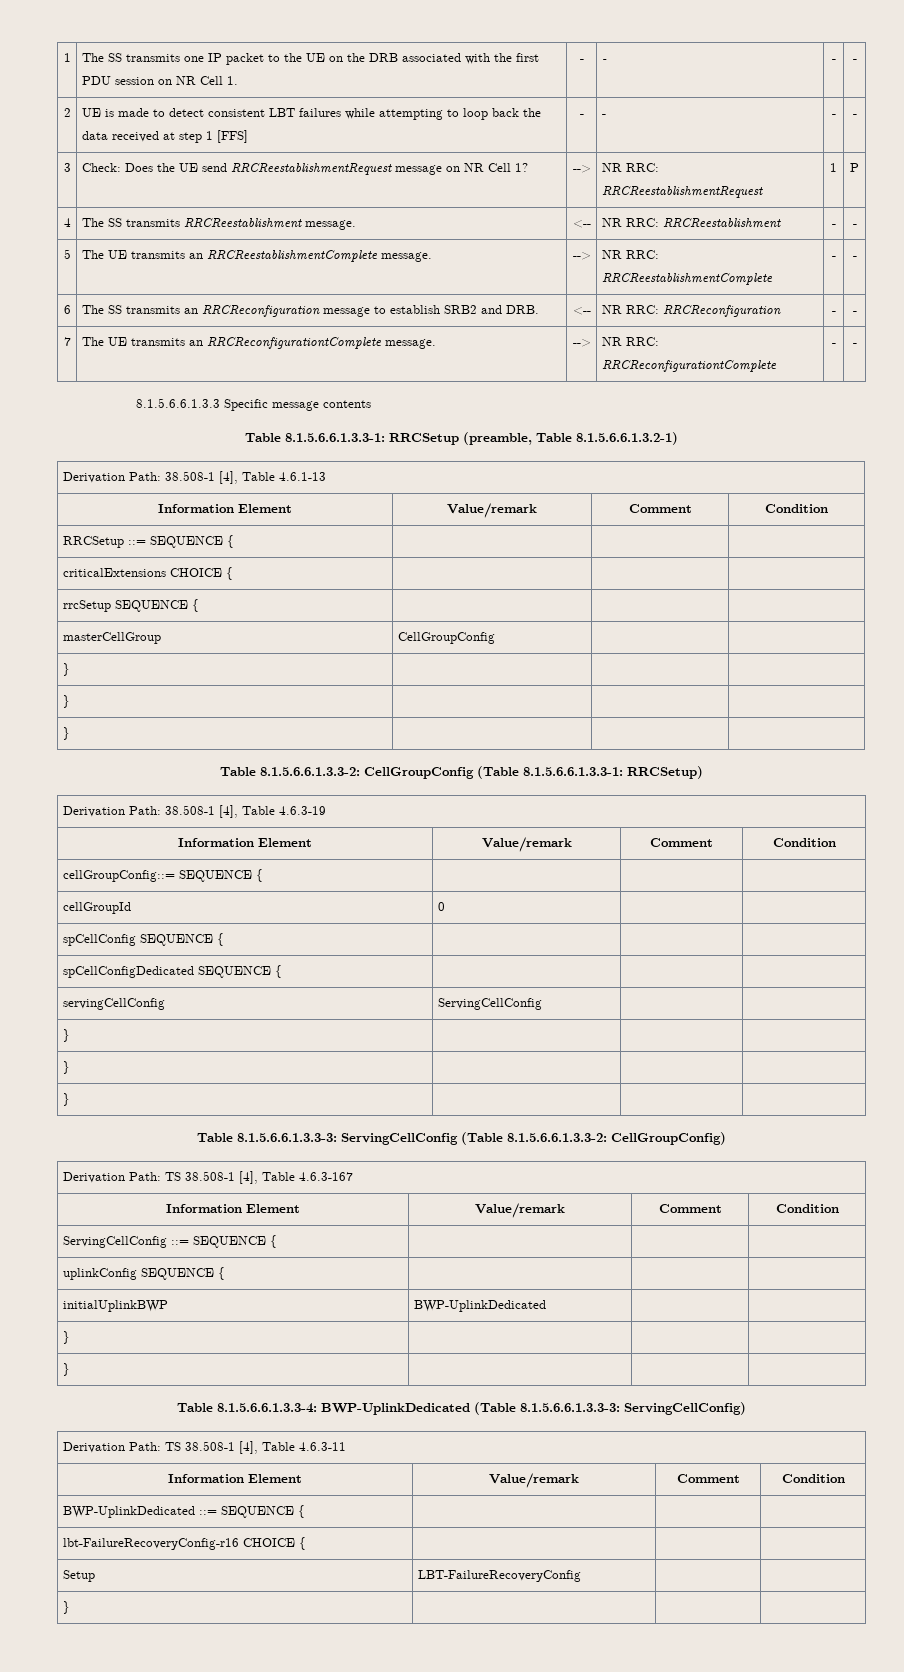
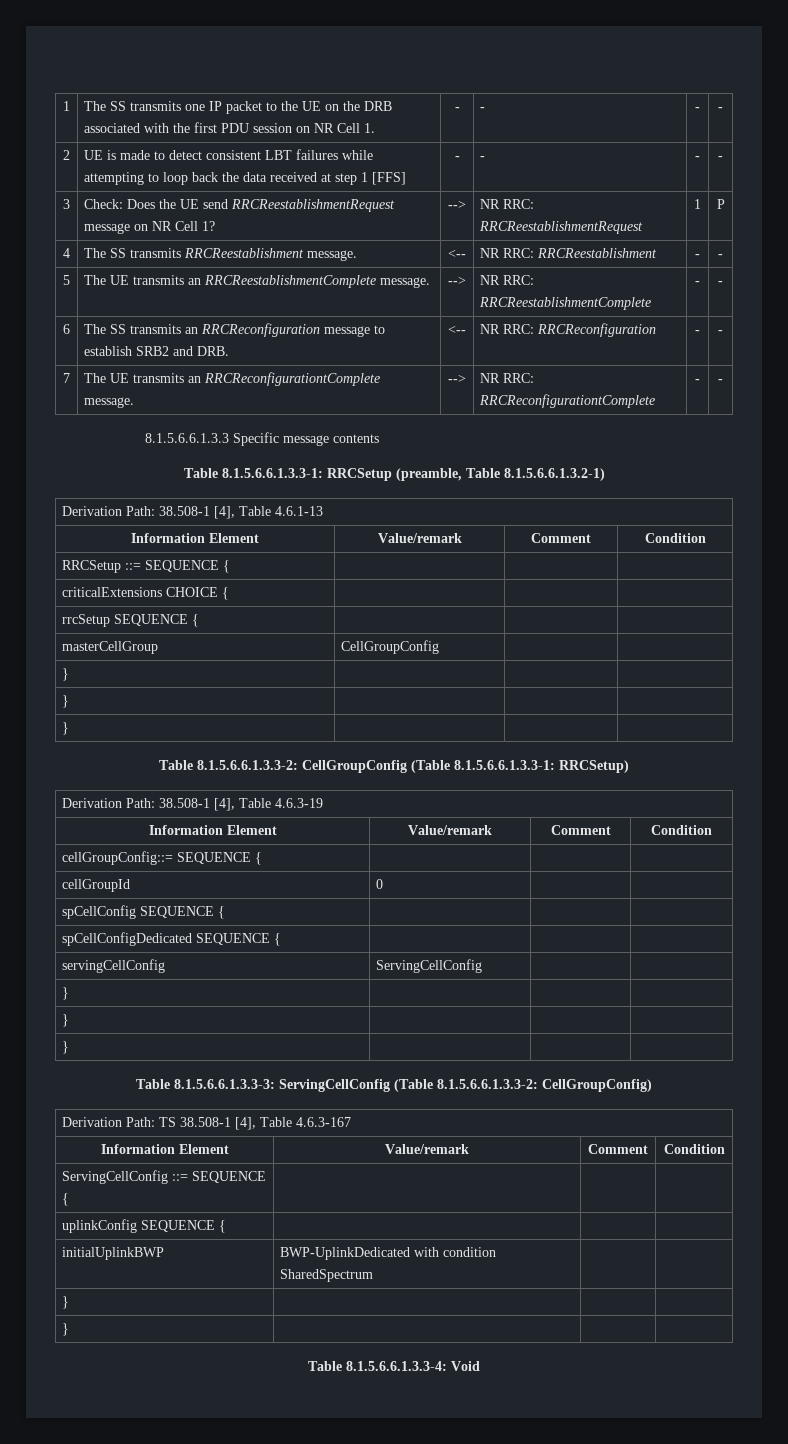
- initialUplinkBWP | BWP-UplinkDedicated | |
+ initialUplinkBWP | BWP-UplinkDedicated with condition SharedSpectrum | |
- Table 8.1.5.6.6.1.3.3-4: BWP-UplinkDedicated (Table 8.1.5.6.6.1.3.3-3: ServingCellConfig)
- Derivation Path: TS 38.508-1 [4], Table 4.6.3-11
- Information Element | Value/remark | Comment | Condition
- BWP-UplinkDedicated ::= SEQUENCE { | | |
- lbt-FailureRecoveryConfig-r16 CHOICE { | | |
- Setup | LBT-FailureRecoveryConfig | |
- } | | |
+ Table 8.1.5.6.6.1.3.3-4: Void

